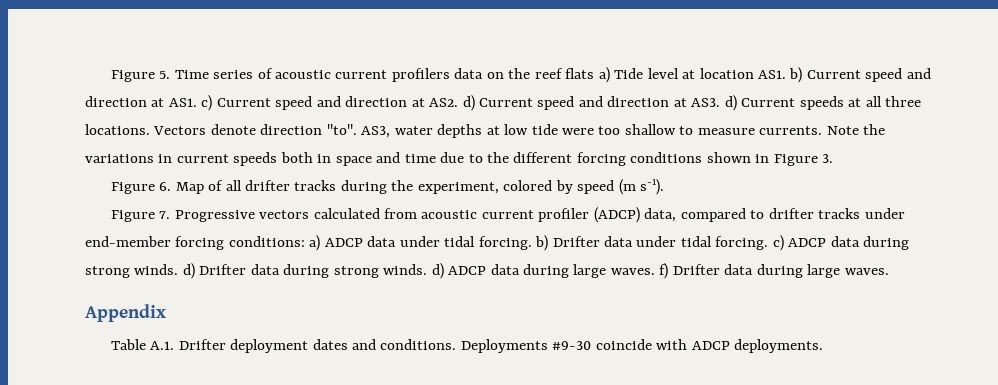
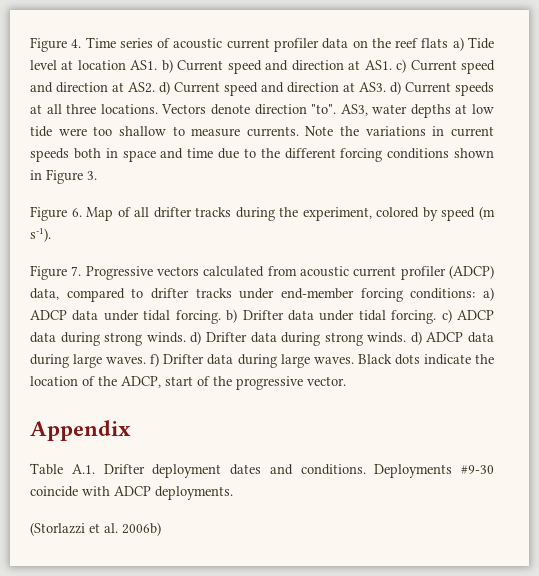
- Figure 5. Time series of acoustic current profilers data on the reef flats a) Tide level at location AS1. b) Current speed and direction at AS1. c) Current speed and direction at AS2. d) Current speed and direction at AS3. d) Current speeds at all three locations.
+ Figure 4. Time series of acoustic current profiler data on the reef flats a) Tide level at location AS1. b) Current speed and direction at AS1. c) Current speed and direction at AS2. d) Current speed and direction at AS3. d) Current speeds at all three locations.
+ Black dots indicate the location of the ADCP, start of the progressive vector.
+ (Storlazzi et al. 2006b)

